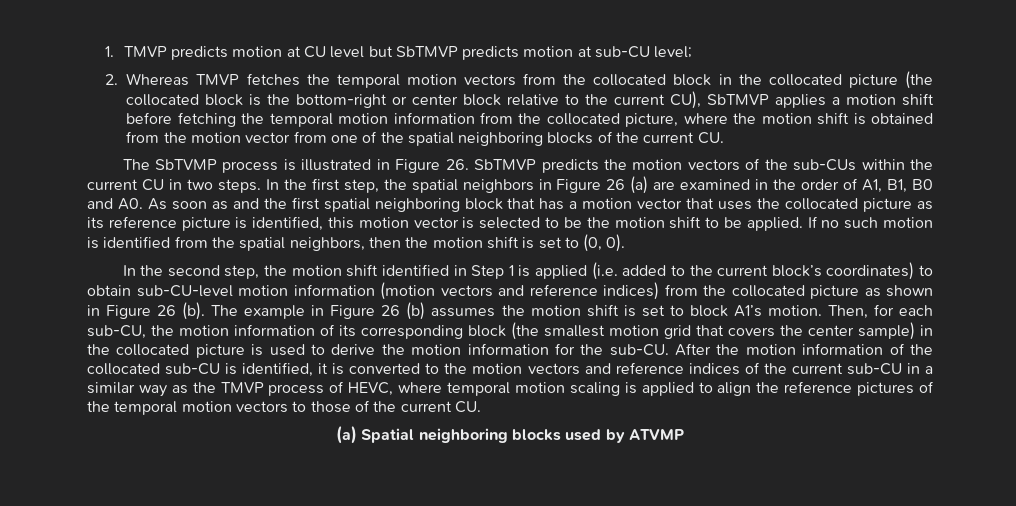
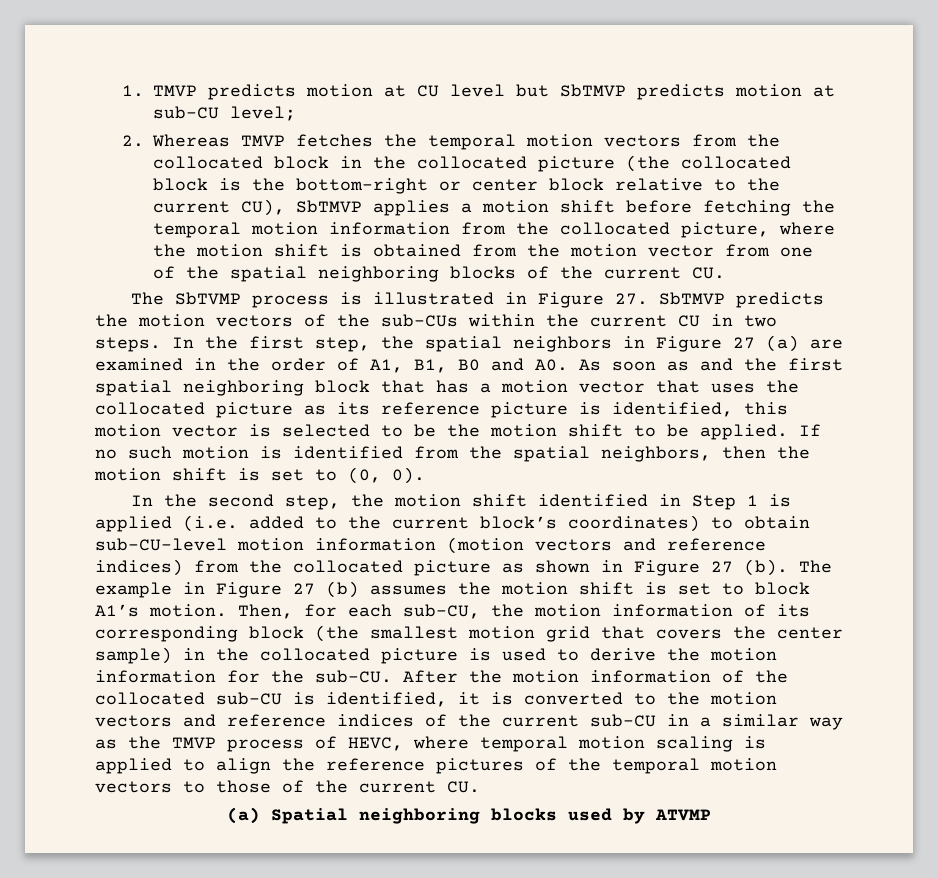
- The SbTVMP process is illustrated in Figure 26. SbTMVP predicts the motion vectors of the sub-CUs within the current CU in two steps.
+ The SbTVMP process is illustrated in Figure 27. SbTMVP predicts the motion vectors of the sub-CUs within the current CU in two steps.
- In the first step, the spatial neighbors in Figure 26 (a) are examined in the order of A1, B1, B0 and A0. As soon as and the first spatial neighboring block that has a motion vector that uses the collocated picture as its reference picture is identified, this motion vector is selected to be the motion shift to be applied.
+ In the first step, the spatial neighbors in Figure 27 (a) are examined in the order of A1, B1, B0 and A0. As soon as and the first spatial neighboring block that has a motion vector that uses the collocated picture as its reference picture is identified, this motion vector is selected to be the motion shift to be applied.
- In the second step, the motion shift identified in Step 1 is applied (i.e. added to the current block’s coordinates) to obtain sub-CU-level motion information (motion vectors and reference indices) from the collocated picture as shown in Figure 26 (b).
+ In the second step, the motion shift identified in Step 1 is applied (i.e. added to the current block’s coordinates) to obtain sub-CU-level motion information (motion vectors and reference indices) from the collocated picture as shown in Figure 27 (b).
- The example in Figure 26 (b) assumes the motion shift is set to block A1’s motion.
+ The example in Figure 27 (b) assumes the motion shift is set to block A1’s motion.

